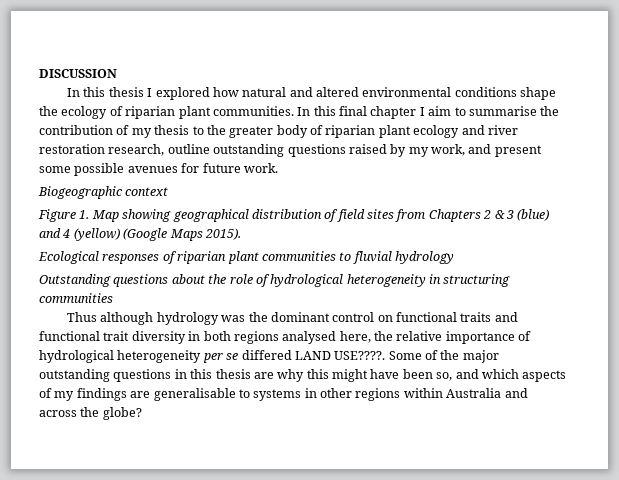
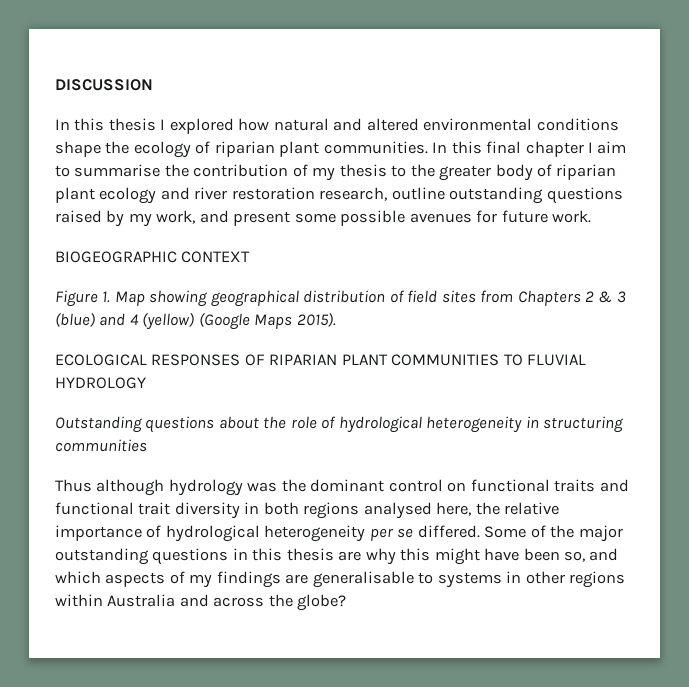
- Biogeographic context
+ BIOGEOGRAPHIC CONTEXT
- Ecological responses of riparian plant communities to fluvial hydrology
+ ECOLOGICAL RESPONSES OF RIPARIAN PLANT COMMUNITIES TO FLUVIAL HYDROLOGY
- Thus although hydrology was the dominant control on functional traits and functional trait diversity in both regions analysed here, the relative importance of hydrological heterogeneity per se differed LAND USE????.
+ Thus although hydrology was the dominant control on functional traits and functional trait diversity in both regions analysed here, the relative importance of hydrological heterogeneity per se differed.

